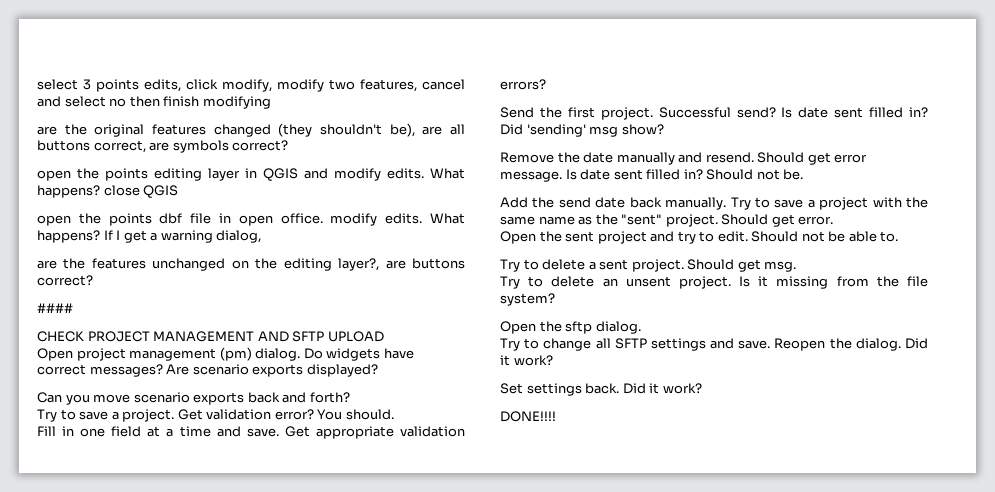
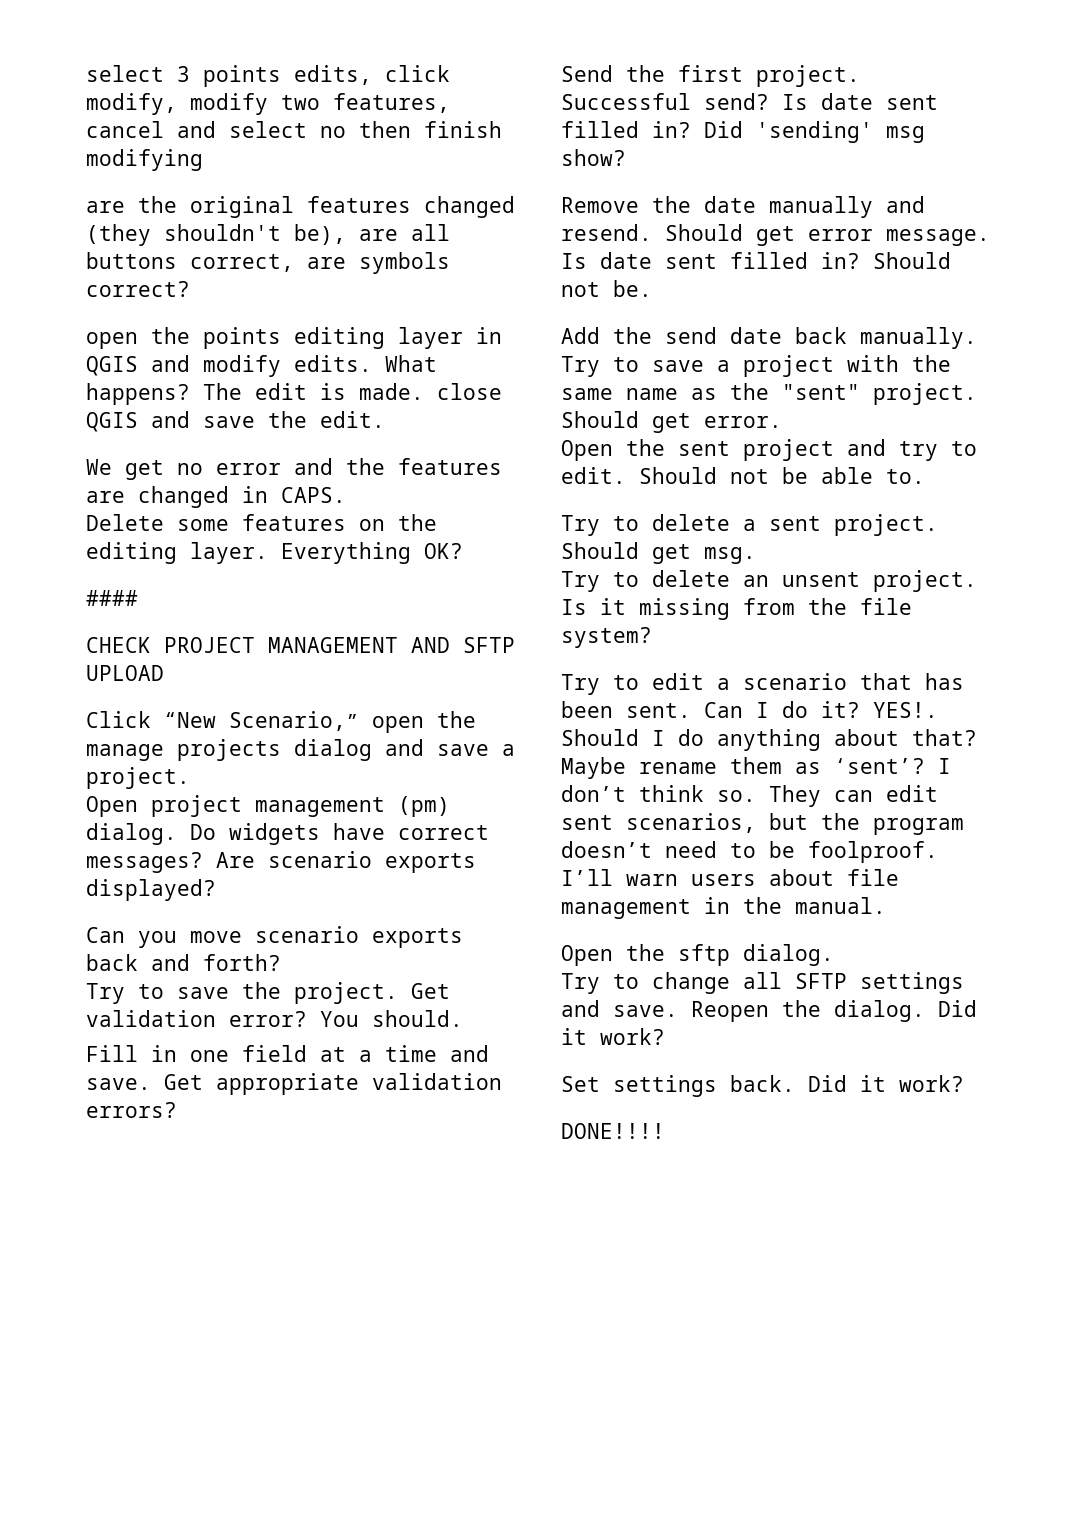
- What happens? close QGIS
- open the points dbf file in open office. modify edits. What happens? If I get a warning dialog,
- are the features unchanged on the editing layer?, are buttons correct?
+ What happens? The edit is made. close QGIS and save the edit.
+ We get no error and the features are changed in CAPS.
+ Delete some features on the editing layer. Everything OK?
+ Click “New Scenario,” open the manage projects dialog and save a project.
- Try to save a project.
+ Try to save the project.
+ Try to edit a scenario that has been sent. Can I do it? YES!. Should I do anything about that? Maybe rename them as ‘sent’? I don’t think so. They can edit sent scenarios, but the program doesn’t need to be foolproof. I’ll warn users about file management in the manual.

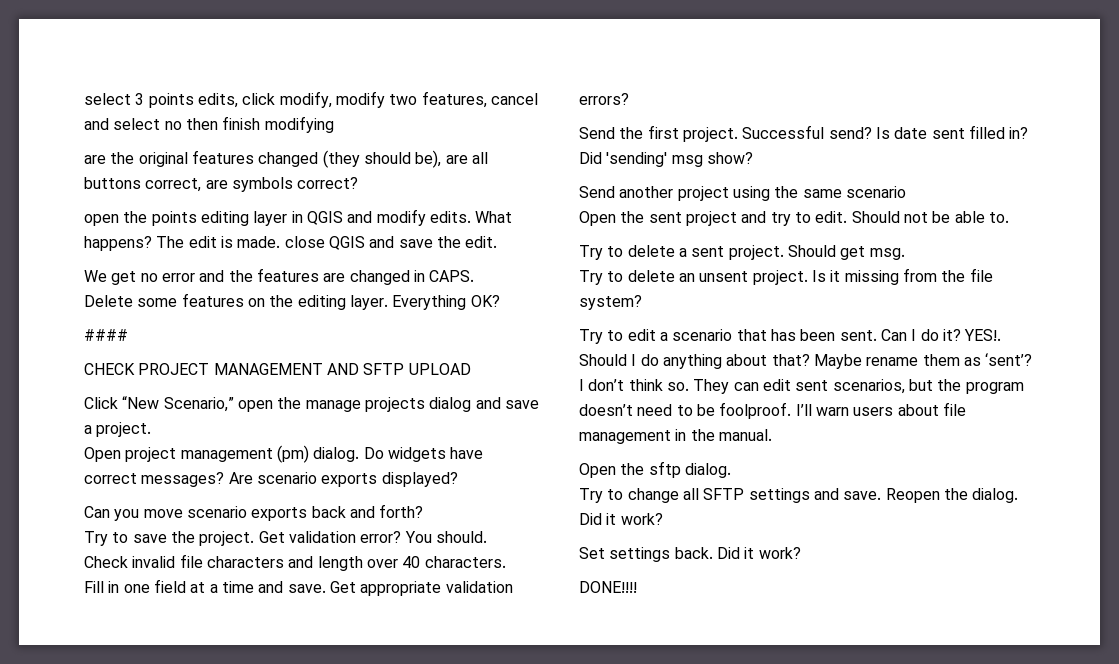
- are the original features changed (they shouldn't be), are all buttons correct, are symbols correct?
+ are the original features changed (they should be), are all buttons correct, are symbols correct?
+ Check invalid file characters and length over 40 characters.
- Remove the date manually and resend. Should get error message. Is date sent filled in? Should not be.
- Add the send date back manually. Try to save a project with the same name as the "sent" project. Should get error.
+ Send another project using the same scenario

